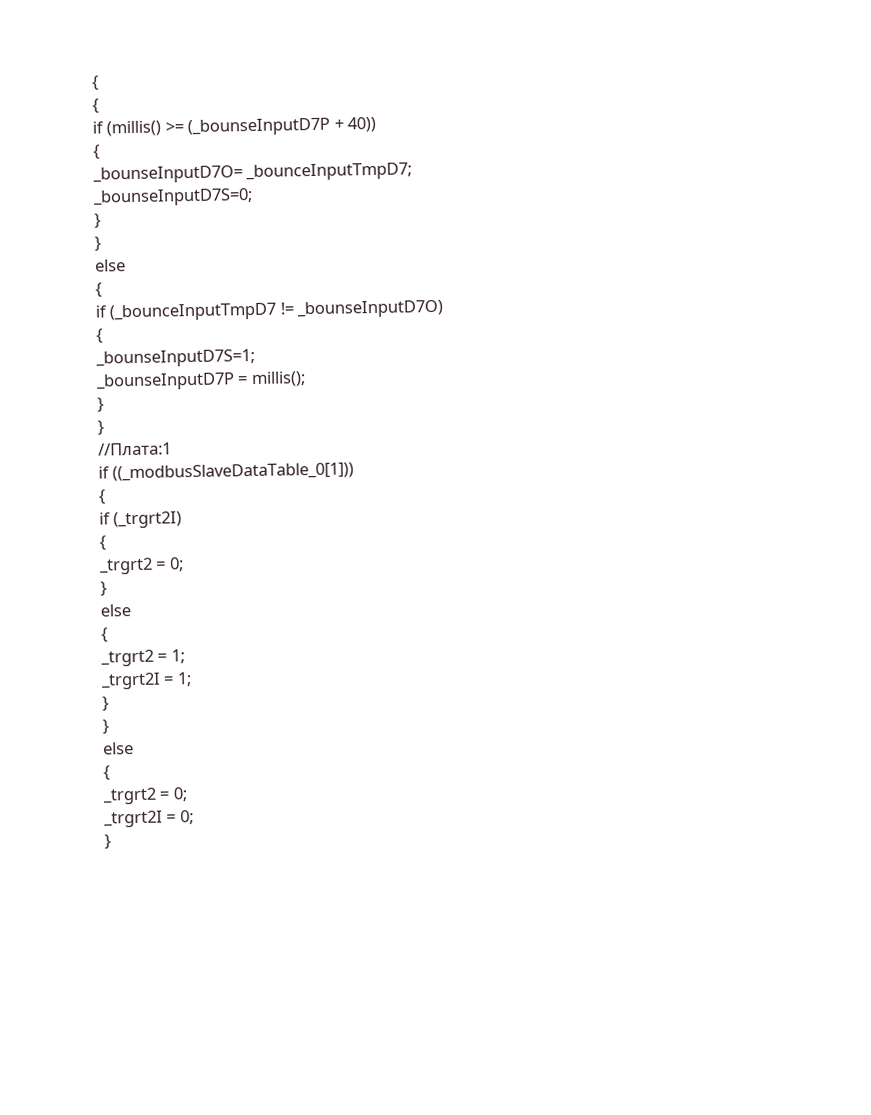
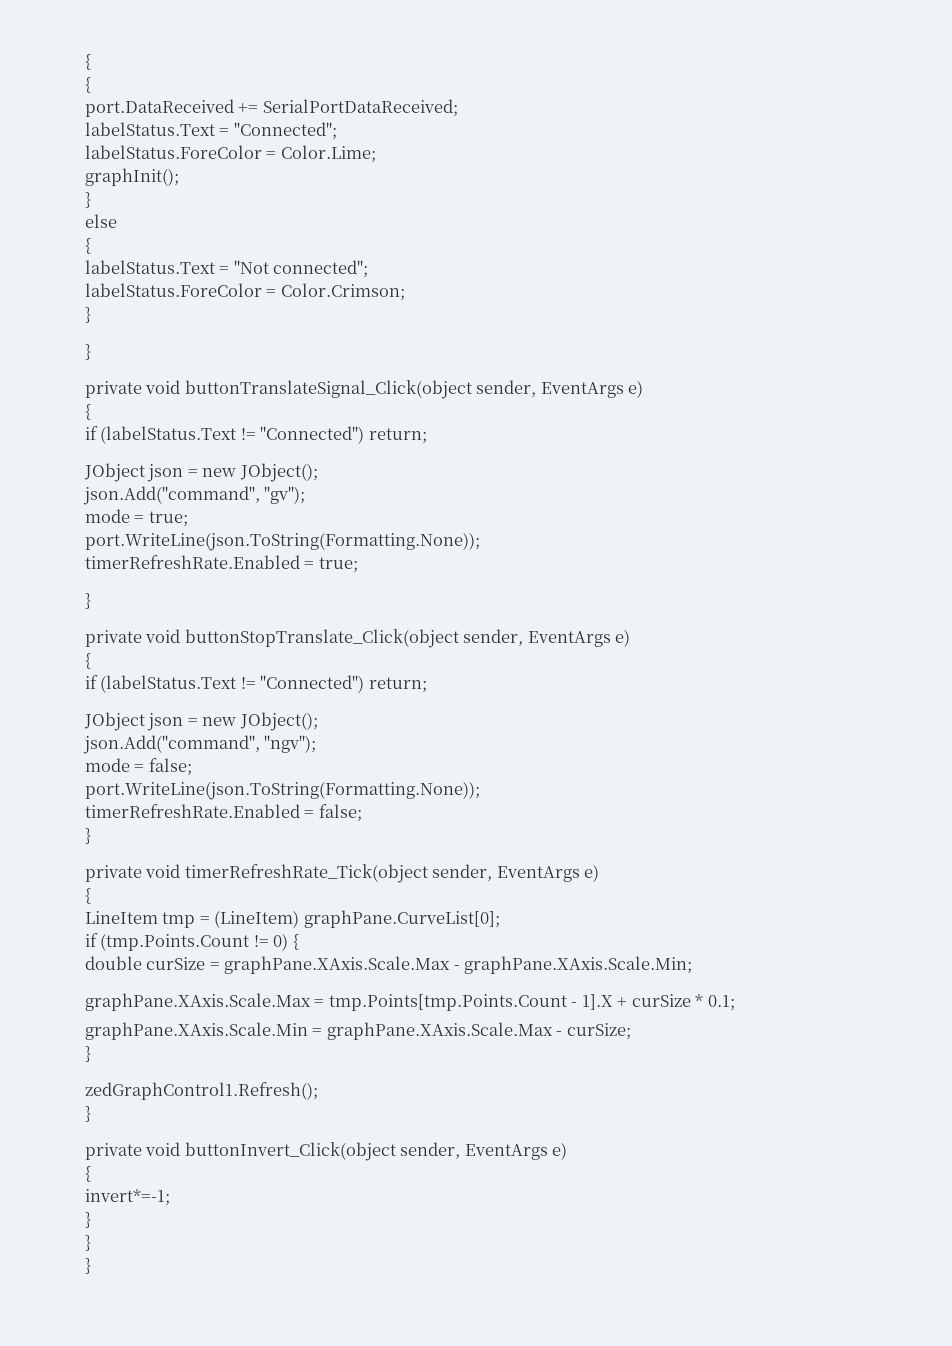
- if (millis() >= (_bounseInputD7P + 40))
- {
- _bounseInputD7O= _bounceInputTmpD7;
- _bounseInputD7S=0;
- }
+ port.DataReceived += SerialPortDataReceived;
+ labelStatus.Text = "Connected";
+ labelStatus.ForeColor = Color.Lime;
+ graphInit();
  }
  else
  {
- if (_bounceInputTmpD7 != _bounseInputD7O)
- {
- _bounseInputD7S=1;
- _bounseInputD7P = millis();
+ labelStatus.Text = "Not connected";
+ labelStatus.ForeColor = Color.Crimson;
  }
  }
- //Плата:1
- if ((_modbusSlaveDataTable_0[1]))
+ private void buttonTranslateSignal_Click(object sender, EventArgs e)
  {
- if (_trgrt2I)
+ if (labelStatus.Text != "Connected") return;
+ JObject json = new JObject();
+ json.Add("command", "gv");
+ mode = true;
+ port.WriteLine(json.ToString(Formatting.None));
+ timerRefreshRate.Enabled = true;
+ }
+ private void buttonStopTranslate_Click(object sender, EventArgs e)
  {
- _trgrt2 = 0;
+ if (labelStatus.Text != "Connected") return;
+ JObject json = new JObject();
+ json.Add("command", "ngv");
+ mode = false;
+ port.WriteLine(json.ToString(Formatting.None));
+ timerRefreshRate.Enabled = false;
  }
- else
+ private void timerRefreshRate_Tick(object sender, EventArgs e)
  {
- _trgrt2 = 1;
- _trgrt2I = 1;
+ LineItem tmp = (LineItem) graphPane.CurveList[0];
+ if (tmp.Points.Count != 0) {
+ double curSize = graphPane.XAxis.Scale.Max - graphPane.XAxis.Scale.Min;
+ graphPane.XAxis.Scale.Max = tmp.Points[tmp.Points.Count - 1].X + curSize * 0.1;
+ graphPane.XAxis.Scale.Min = graphPane.XAxis.Scale.Max - curSize;
+ }
+ zedGraphControl1.Refresh();
+ }
+ private void buttonInvert_Click(object sender, EventArgs e)
+ {
+ invert*=-1;
  }
  }
- else
- {
- _trgrt2 = 0;
- _trgrt2I = 0;

